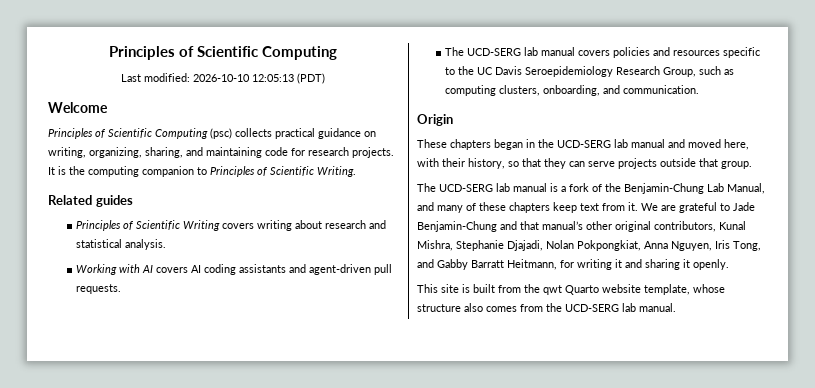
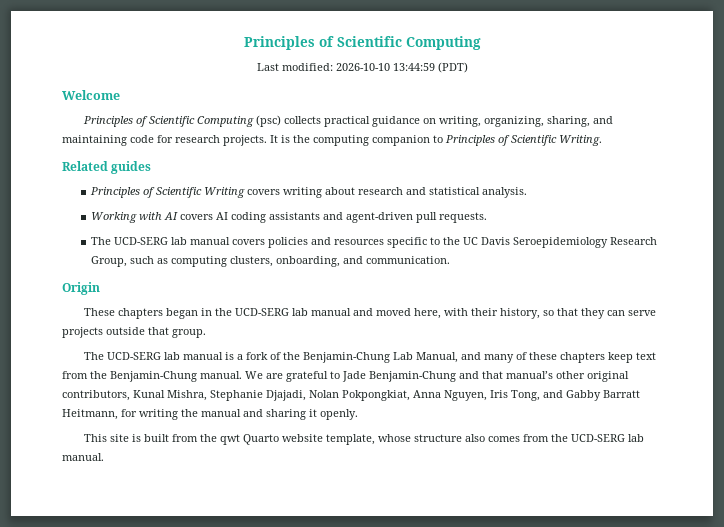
- Last modified: 2026-10-10 12:05:13 (PDT)
+ Last modified: 2026-10-10 13:44:59 (PDT)
- The UCD-SERG lab manual is a fork of the Benjamin-Chung Lab Manual, and many of these chapters keep text from it.
+ The UCD-SERG lab manual is a fork of the Benjamin-Chung Lab Manual, and many of these chapters keep text from the Benjamin-Chung manual.
- We are grateful to Jade Benjamin-Chung and that manual’s other original contributors, Kunal Mishra, Stephanie Djajadi, Nolan Pokpongkiat, Anna Nguyen, Iris Tong, and Gabby Barratt Heitmann, for writing it and sharing it openly.
+ We are grateful to Jade Benjamin-Chung and that manual’s other original contributors, Kunal Mishra, Stephanie Djajadi, Nolan Pokpongkiat, Anna Nguyen, Iris Tong, and Gabby Barratt Heitmann, for writing the manual and sharing it openly.

